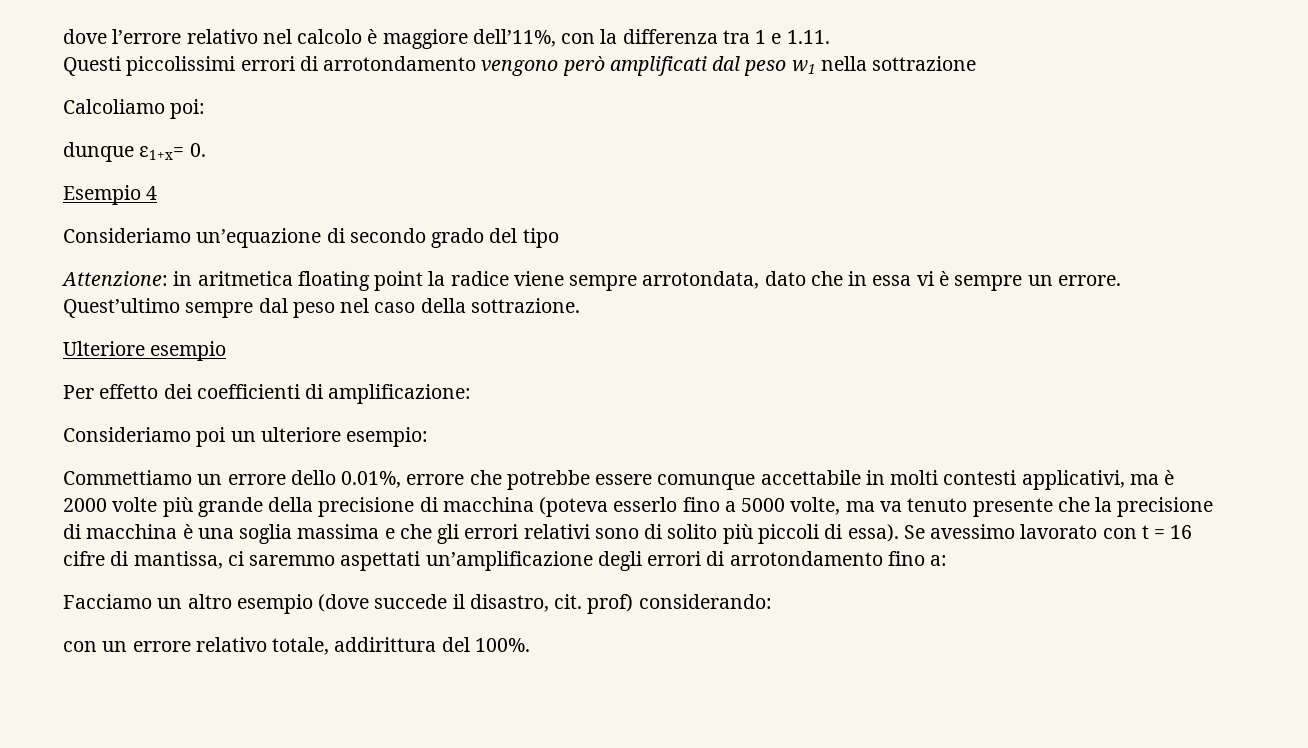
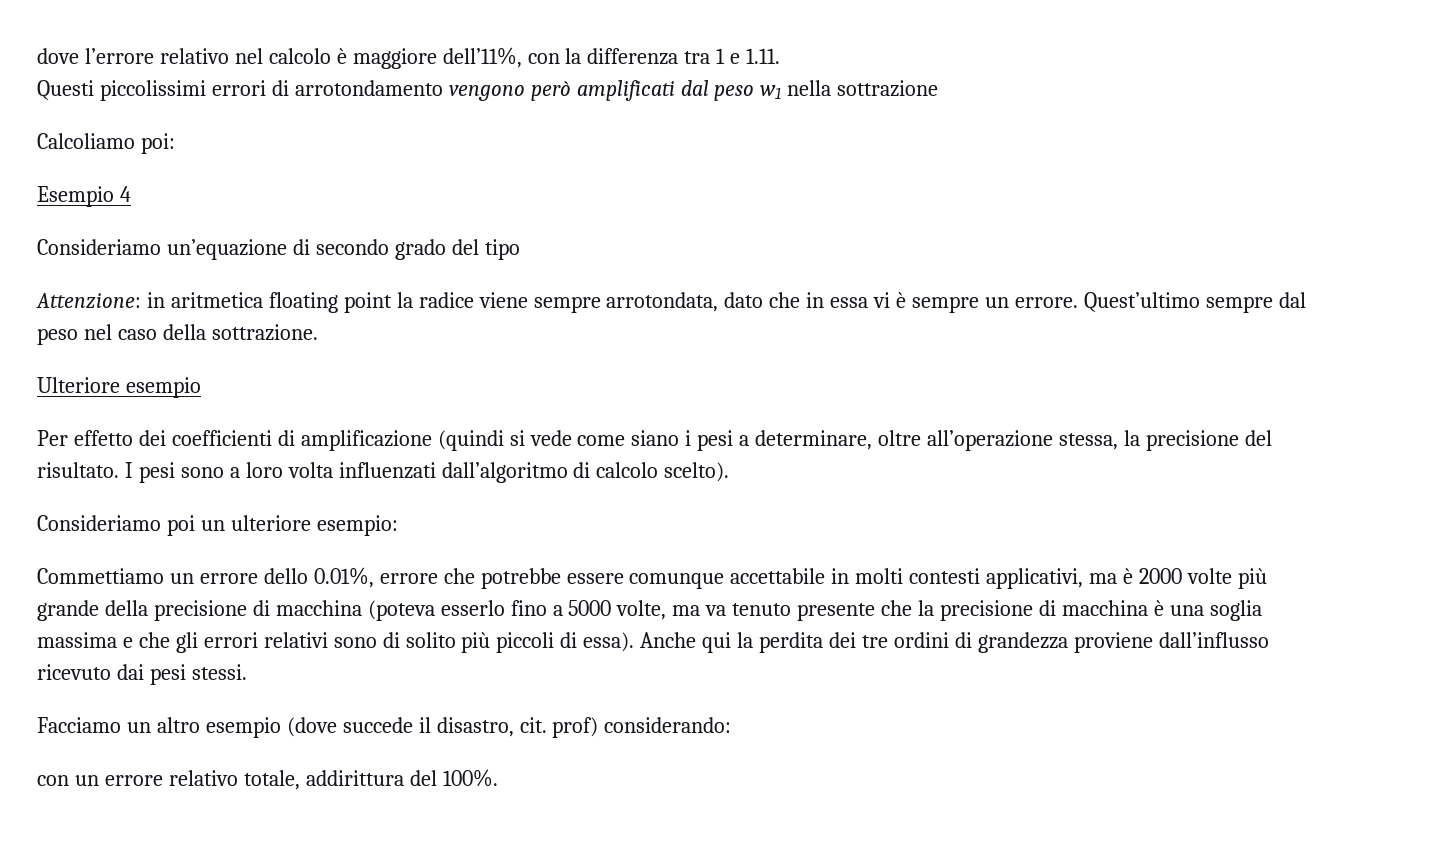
- dunque ε1+x= 0.
- Per effetto dei coefficienti di amplificazione:
+ Per effetto dei coefficienti di amplificazione (quindi si vede come siano i pesi a determinare, oltre all’operazione stessa, la precisione del risultato. I pesi sono a loro volta influenzati dall’algoritmo di calcolo scelto).
- Se avessimo lavorato con t = 16 cifre di mantissa, ci saremmo aspettati un’amplificazione degli errori di arrotondamento fino a:
+ Anche qui la perdita dei tre ordini di grandezza proviene dall’influsso ricevuto dai pesi stessi.

